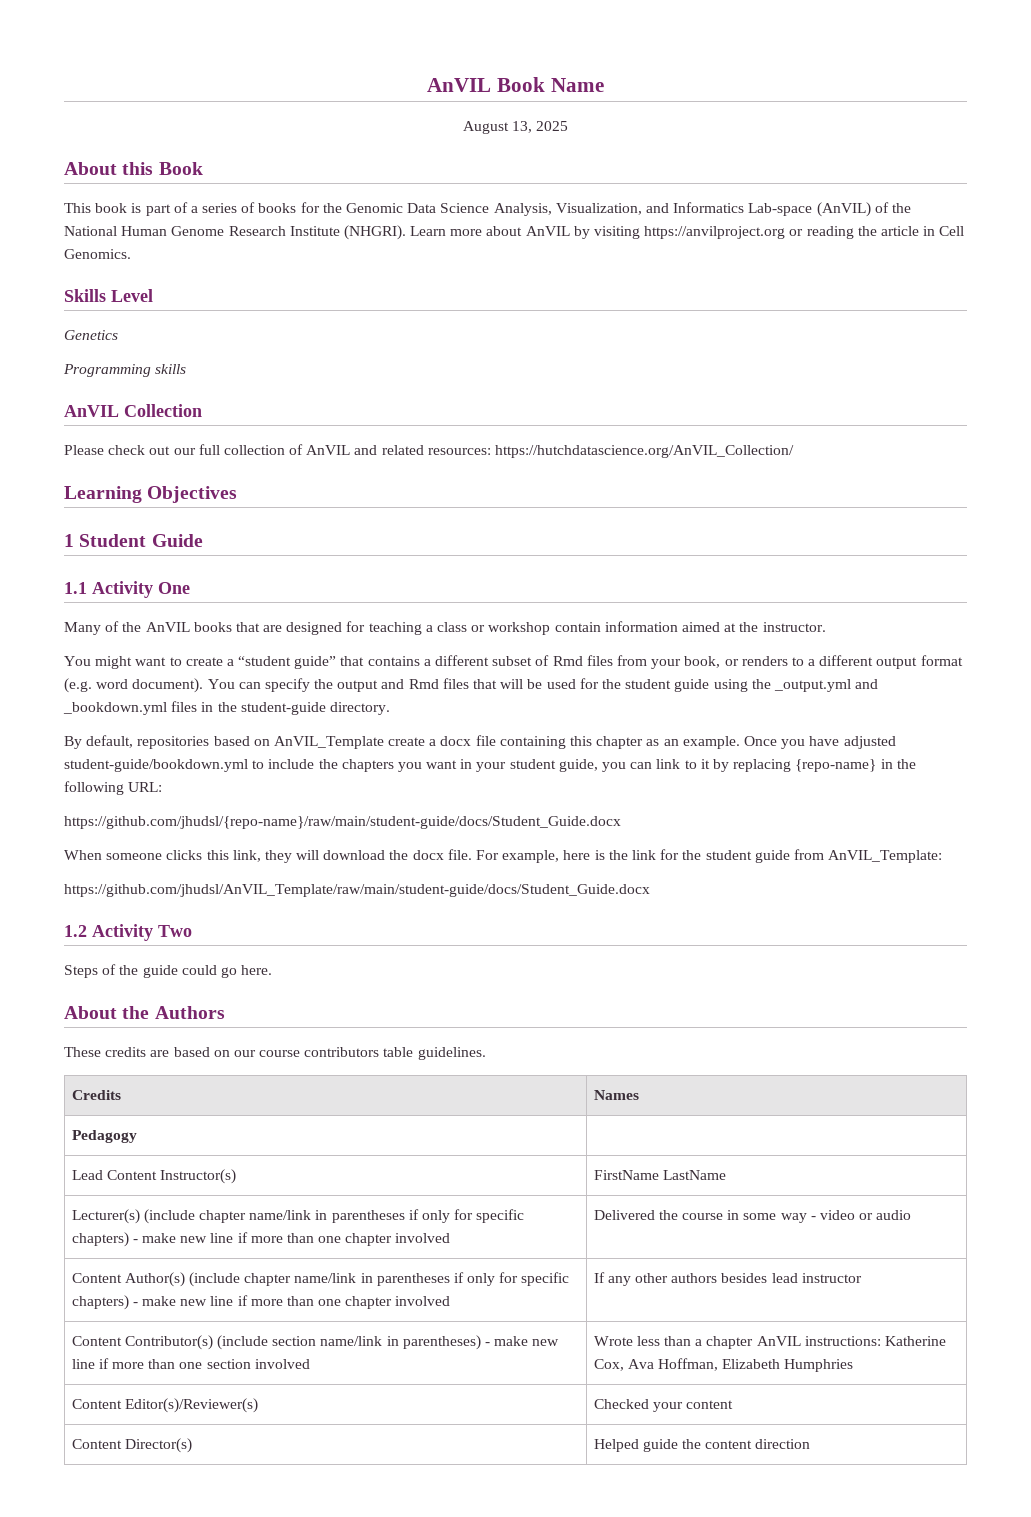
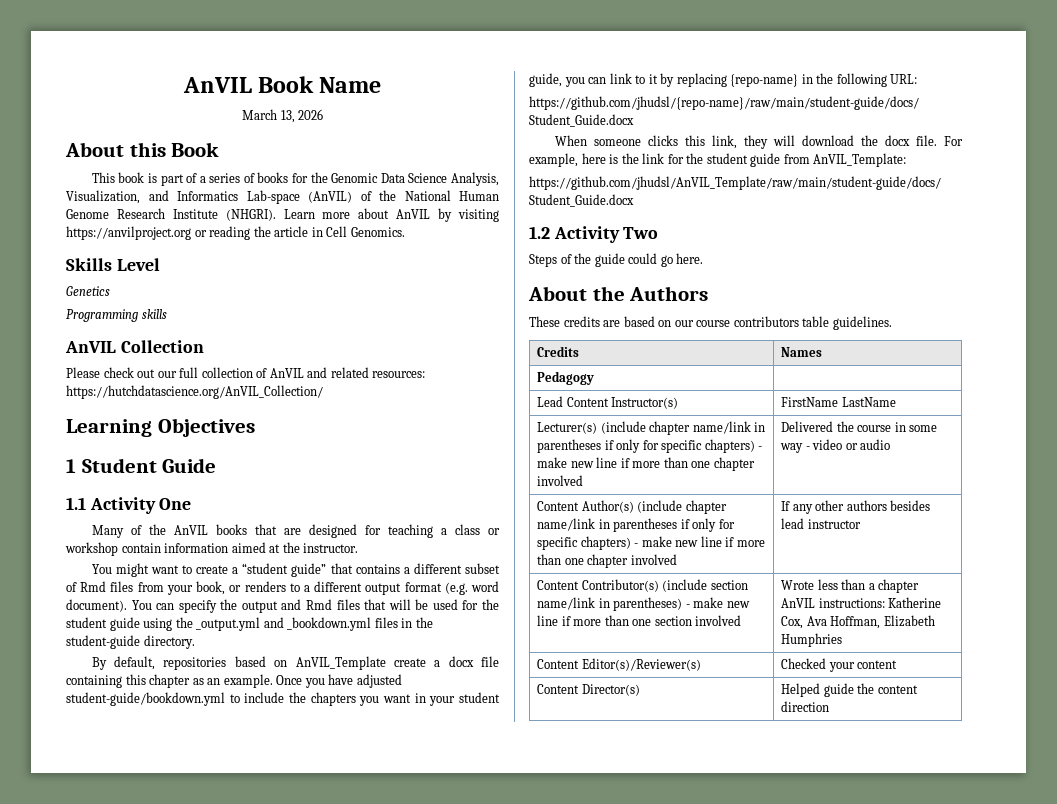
- August 13, 2025
+ March 13, 2026

